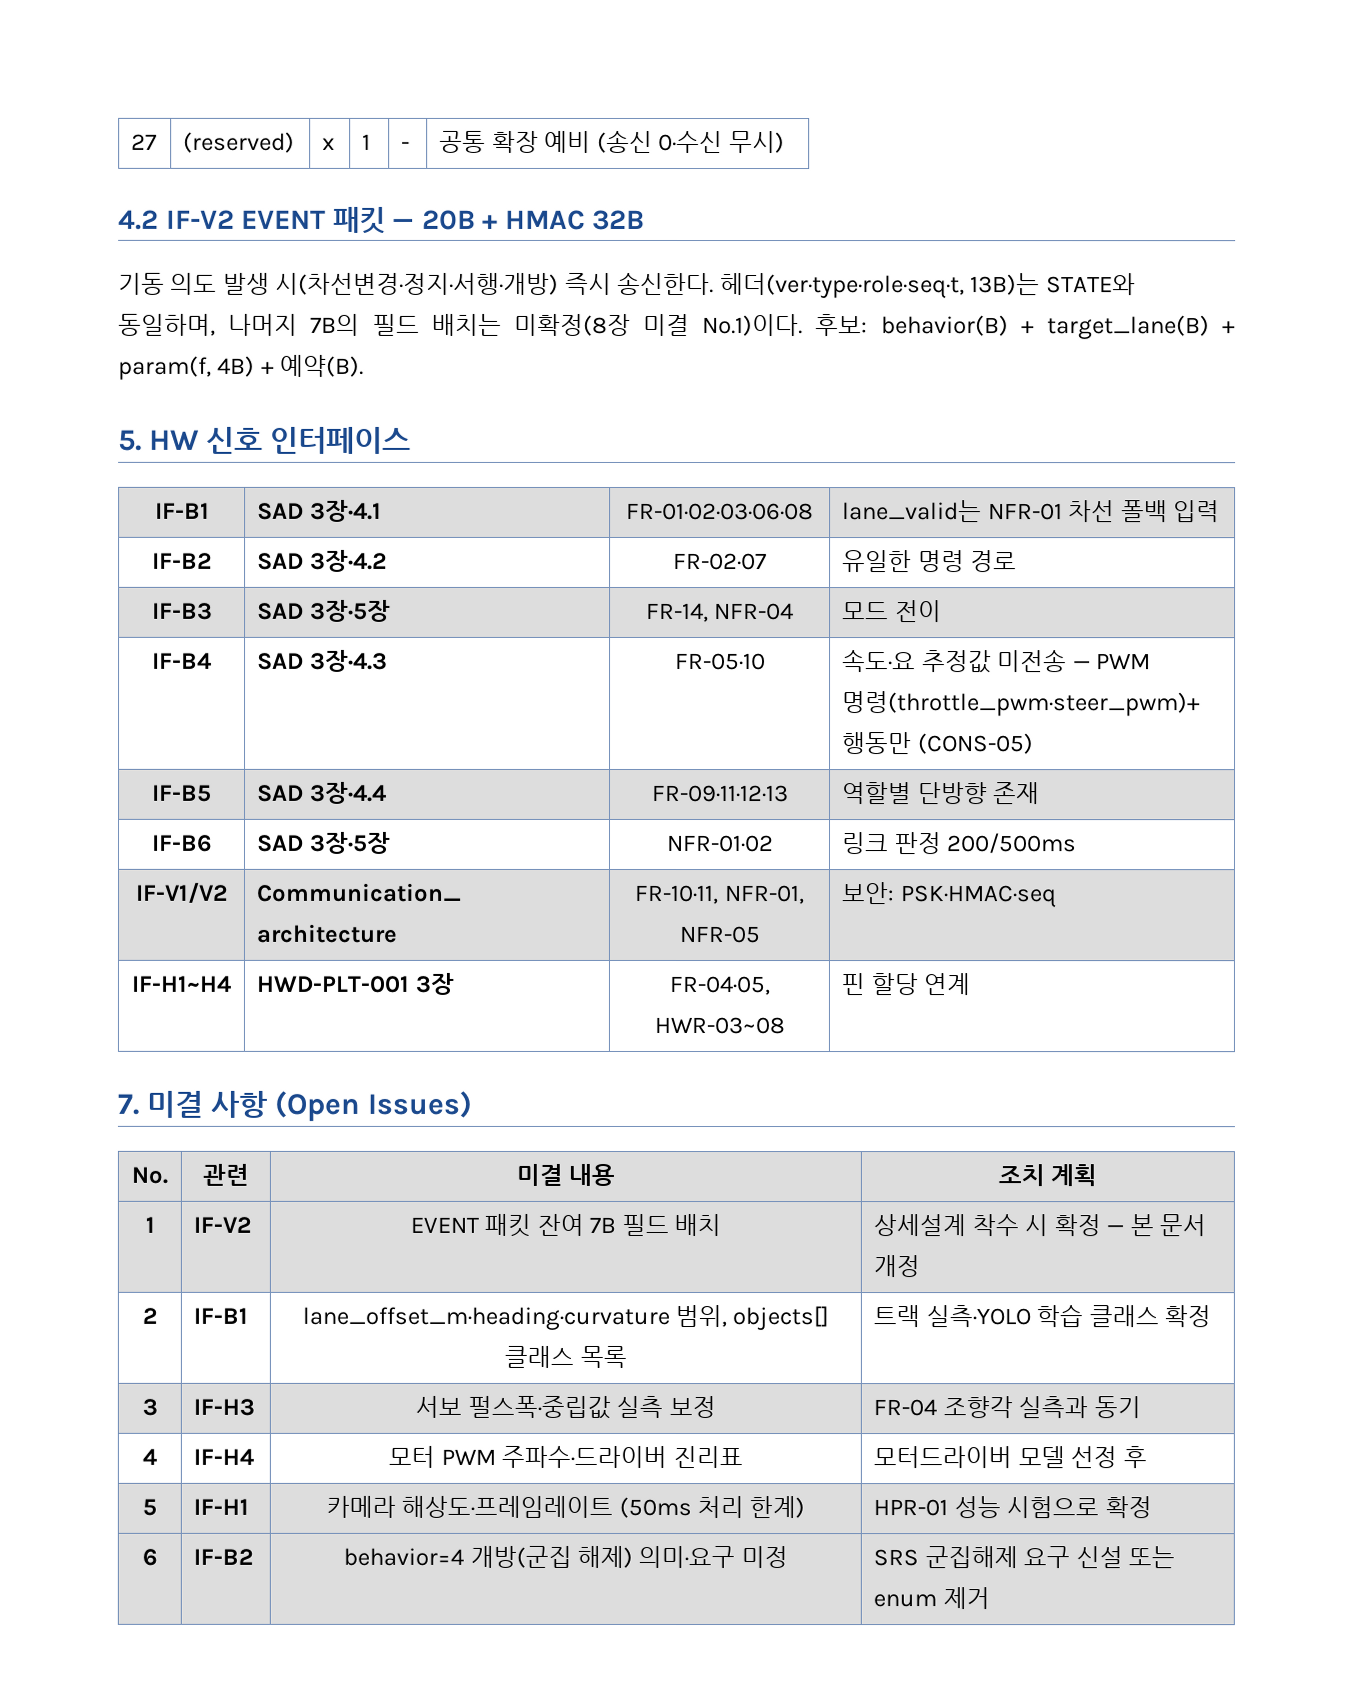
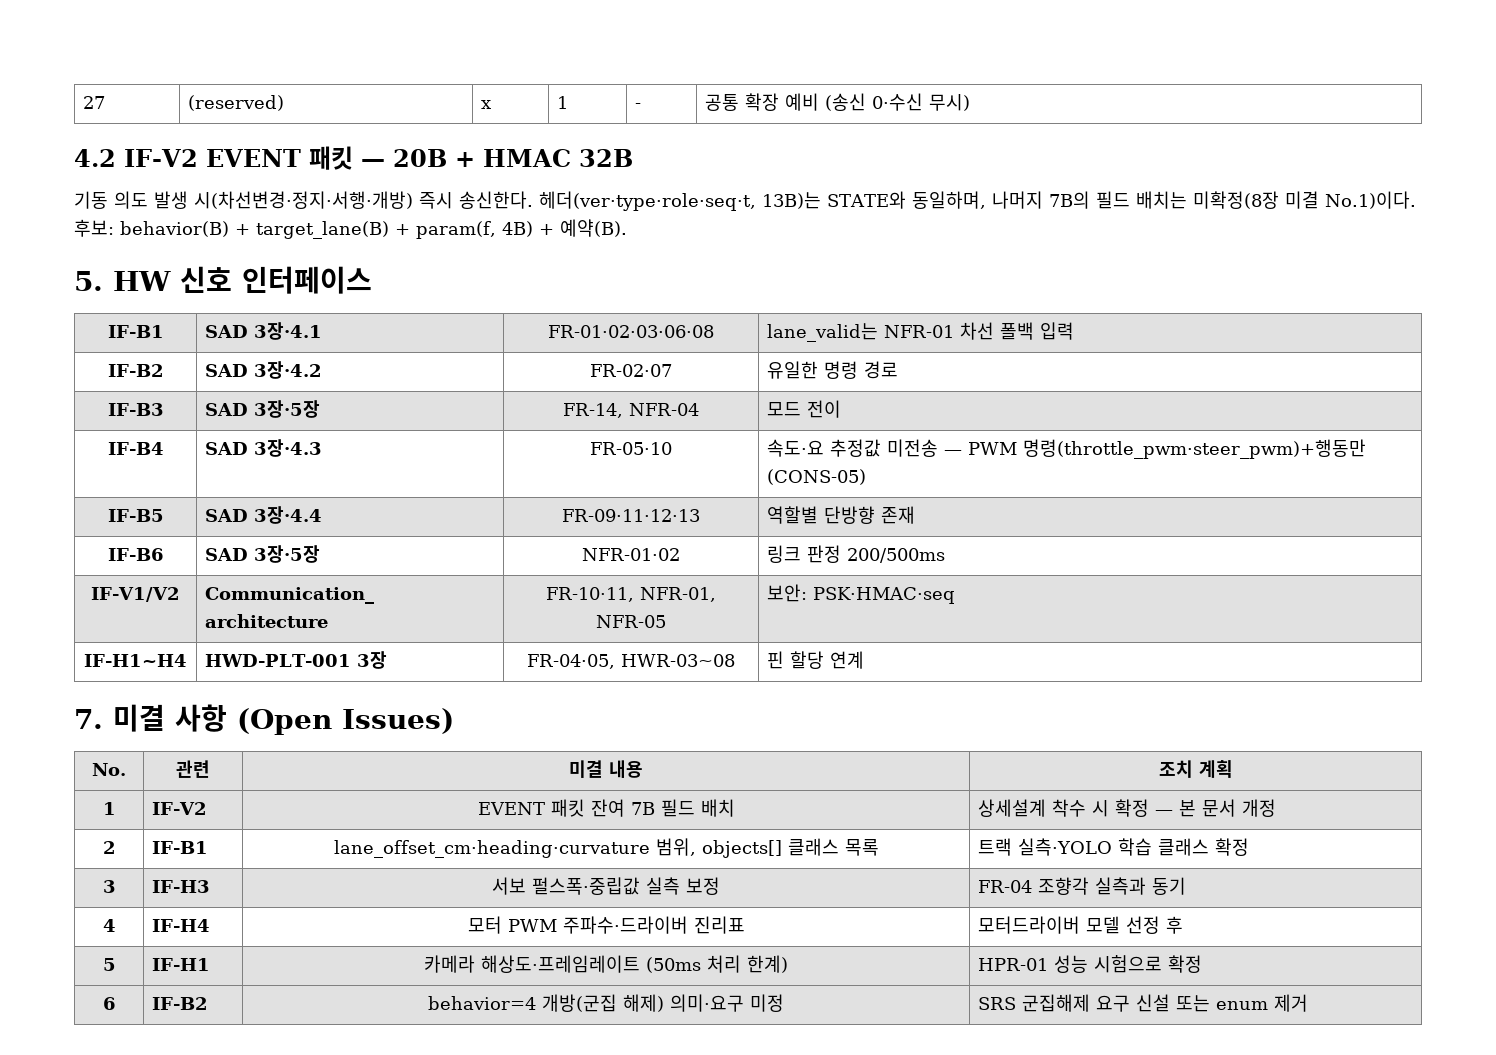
- 2 | IF-B1 | lane_offset_m·heading·curvature 범위, objects[] 클래스 목록 | 트랙 실측·YOLO 학습 클래스 확정
+ 2 | IF-B1 | lane_offset_cm·heading·curvature 범위, objects[] 클래스 목록 | 트랙 실측·YOLO 학습 클래스 확정

